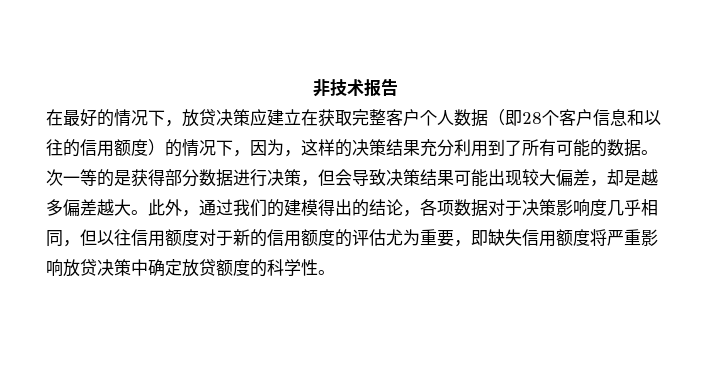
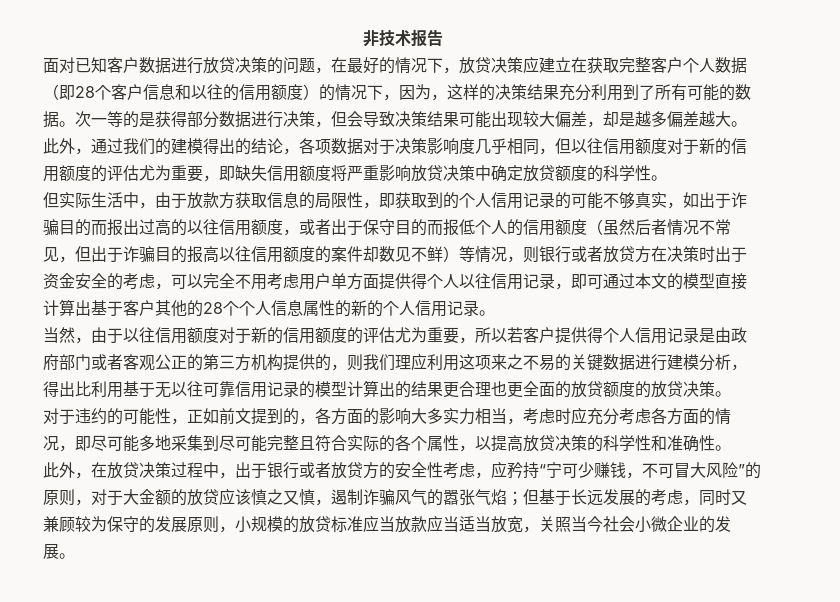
- 在最好的情况下，放贷决策应建立在获取完整客户个人数据（即28个客户信息和以往的信用额度）的情况下，因为，这样的决策结果充分利用到了所有可能的数据。
+ 面对已知客户数据进行放贷决策的问题，在最好的情况下，放贷决策应建立在获取完整客户个人数据（即28个客户信息和以往的信用额度）的情况下，因为，这样的决策结果充分利用到了所有可能的数据。
+ 但实际生活中，由于放款方获取信息的局限性，即获取到的个人信用记录的可能不够真实，如出于诈骗目的而报出过高的以往信用额度，或者出于保守目的而报低个人的信用额度（虽然后者情况不常见，但出于诈骗目的报高以往信用额度的案件却数见不鲜）等情况，则银行或者放贷方在决策时出于资金安全的考虑，可以完全不用考虑用户单方面提供得个人以往信用记录，即可通过本文的模型直接计算出基于客户其他的28个个人信息属性的新的个人信用记录。
+ 当然，由于以往信用额度对于新的信用额度的评估尤为重要，所以若客户提供得个人信用记录是由政府部门或者客观公正的第三方机构提供的，则我们理应利用这项来之不易的关键数据进行建模分析，得出比利用基于无以往可靠信用记录的模型计算出的结果更合理也更全面的放贷额度的放贷决策。
+ 对于违约的可能性，正如前文提到的，各方面的影响大多实力相当，考虑时应充分考虑各方面的情况，即尽可能多地采集到尽可能完整且符合实际的各个属性，以提高放贷决策的科学性和准确性。
+ 此外，在放贷决策过程中，出于银行或者放贷方的安全性考虑，应矜持“宁可少赚钱，不可冒大风险”的原则，对于大金额的放贷应该慎之又慎，遏制诈骗风气的嚣张气焰；但基于长远发展的考虑，同时又兼顾较为保守的发展原则，小规模的放贷标准应当放款应当适当放宽，关照当今社会小微企业的发展。

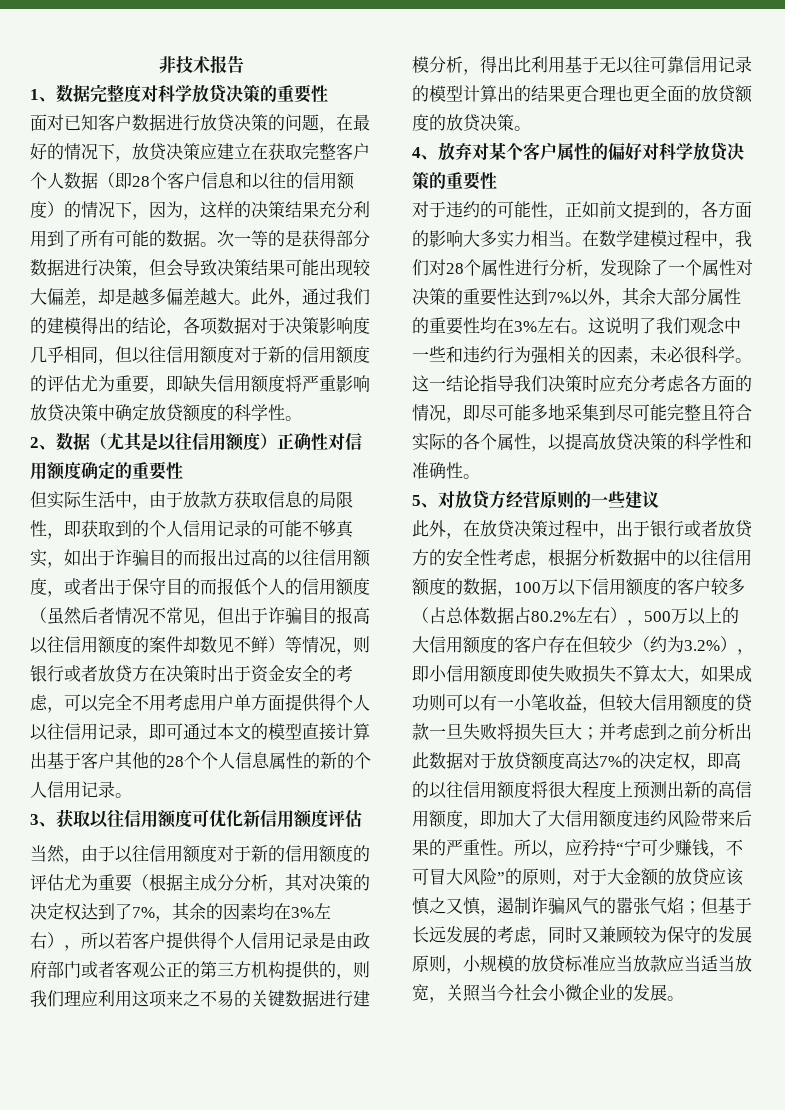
+ 1、数据完整度对科学放贷决策的重要性
+ 2、数据（尤其是以往信用额度）正确性对信用额度确定的重要性
+ 3、获取以往信用额度可优化新信用额度评估
- 当然，由于以往信用额度对于新的信用额度的评估尤为重要，所以若客户提供得个人信用记录是由政府部门或者客观公正的第三方机构提供的，则我们理应利用这项来之不易的关键数据进行建模分析，得出比利用基于无以往可靠信用记录的模型计算出的结果更合理也更全面的放贷额度的放贷决策。
+ 当然，由于以往信用额度对于新的信用额度的评估尤为重要（根据主成分分析，其对决策的决定权达到了7%，其余的因素均在3%左右），所以若客户提供得个人信用记录是由政府部门或者客观公正的第三方机构提供的，则我们理应利用这项来之不易的关键数据进行建模分析，得出比利用基于无以往可靠信用记录的模型计算出的结果更合理也更全面的放贷额度的放贷决策。
+ 4、放弃对某个客户属性的偏好对科学放贷决策的重要性
- 对于违约的可能性，正如前文提到的，各方面的影响大多实力相当，考虑时应充分考虑各方面的情况，即尽可能多地采集到尽可能完整且符合实际的各个属性，以提高放贷决策的科学性和准确性。
+ 对于违约的可能性，正如前文提到的，各方面的影响大多实力相当。在数学建模过程中，我们对28个属性进行分析，发现除了一个属性对决策的重要性达到7%以外，其余大部分属性的重要性均在3%左右。这说明了我们观念中一些和违约行为强相关的因素，未必很科学。这一结论指导我们决策时应充分考虑各方面的情况，即尽可能多地采集到尽可能完整且符合实际的各个属性，以提高放贷决策的科学性和准确性。
+ 5、对放贷方经营原则的一些建议
- 此外，在放贷决策过程中，出于银行或者放贷方的安全性考虑，应矜持“宁可少赚钱，不可冒大风险”的原则，对于大金额的放贷应该慎之又慎，遏制诈骗风气的嚣张气焰；
+ 此外，在放贷决策过程中，出于银行或者放贷方的安全性考虑，根据分析数据中的以往信用额度的数据，100万以下信用额度的客户较多（占总体数据占80.2%左右），500万以上的大信用额度的客户存在但较少（约为3.2%），即小信用额度即使失败损失不算太大，如果成功则可以有一小笔收益，但较大信用额度的贷款一旦失败将损失巨大；并考虑到之前分析出此数据对于放贷额度高达7%的决定权，即高的以往信用额度将很大程度上预测出新的高信用额度，即加大了大信用额度违约风险带来后果的严重性。所以，应矜持“宁可少赚钱，不可冒大风险”的原则，对于大金额的放贷应该慎之又慎，遏制诈骗风气的嚣张气焰；

